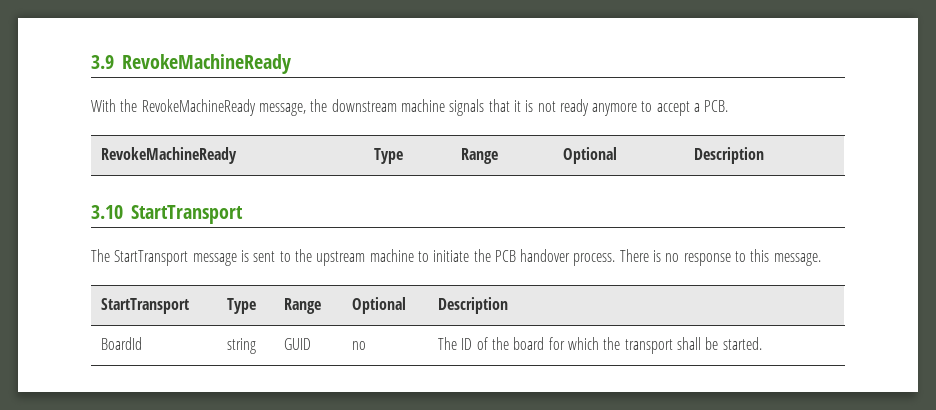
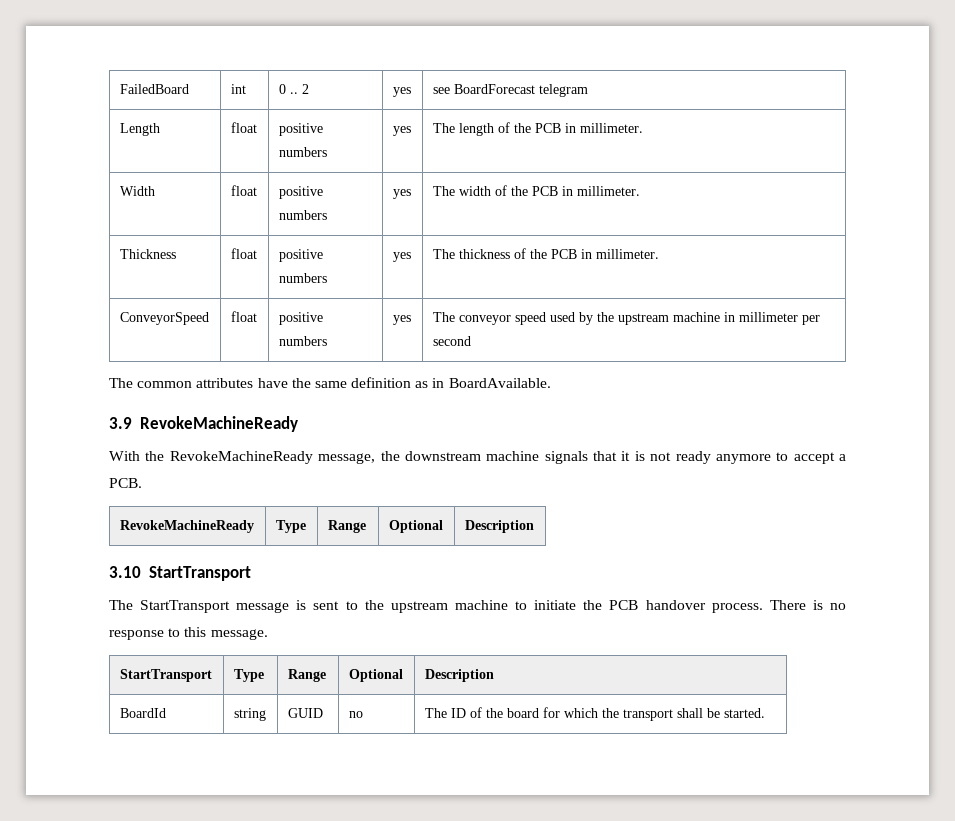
+ FailedBoard | int | 0 .. 2 | yes | see BoardForecast telegram
+ Length | float | positive numbers | yes | The length of the PCB in millimeter.
+ Width | float | positive numbers | yes | The width of the PCB in millimeter.
+ Thickness | float | positive numbers | yes | The thickness of the PCB in millimeter.
+ ConveyorSpeed | float | positive numbers | yes | The conveyor speed used by the upstream machine in millimeter per second
+ The common attributes have the same definition as in BoardAvailable.

